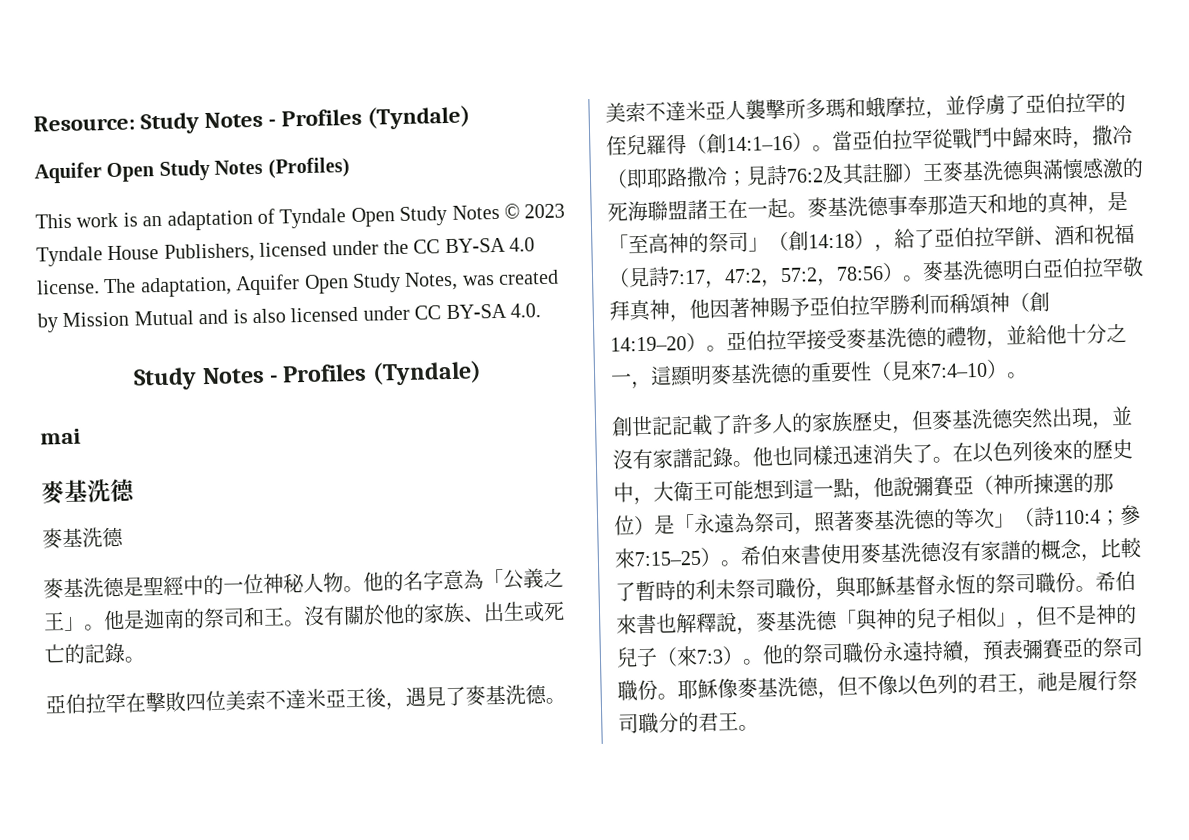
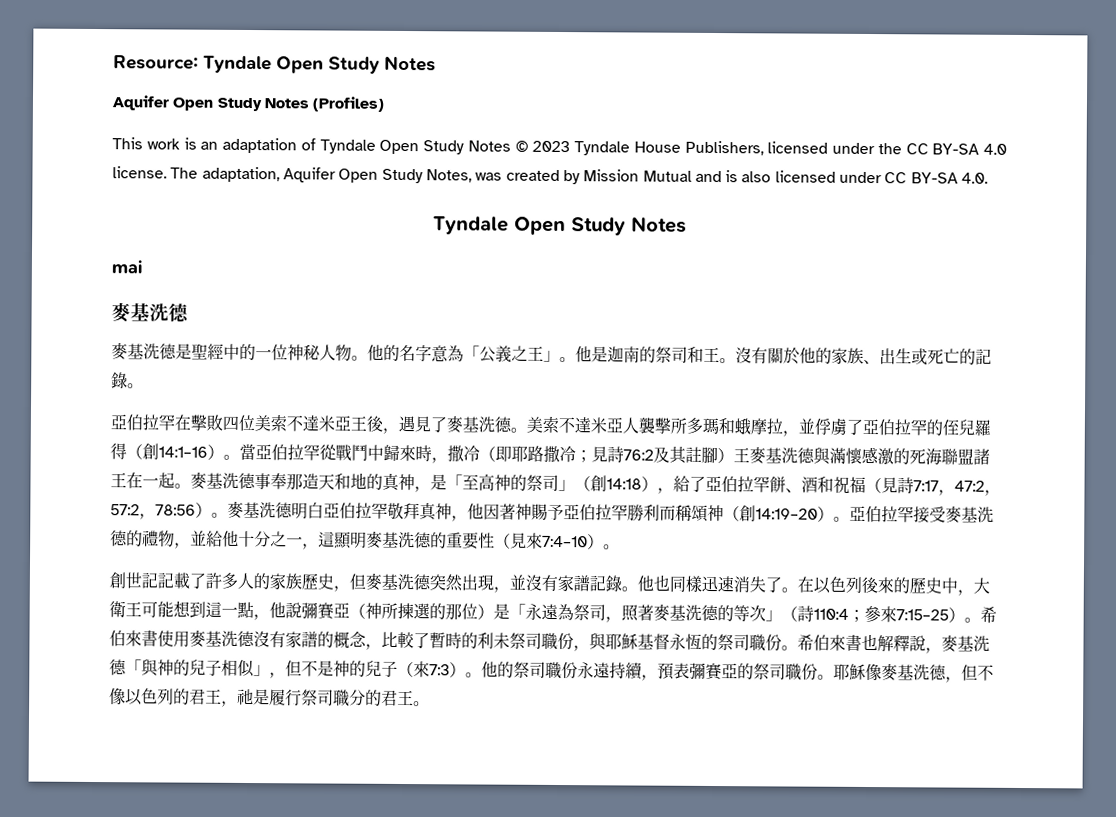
- Resource: Study Notes - Profiles (Tyndale)
+ Resource: Tyndale Open Study Notes
  The adaptation, Aquifer Open Study Notes, was created by Mission Mutual and is also licensed under CC BY-SA 4.0.
- Study Notes - Profiles (Tyndale)
+ Tyndale Open Study Notes
  mai
- 麥基洗德

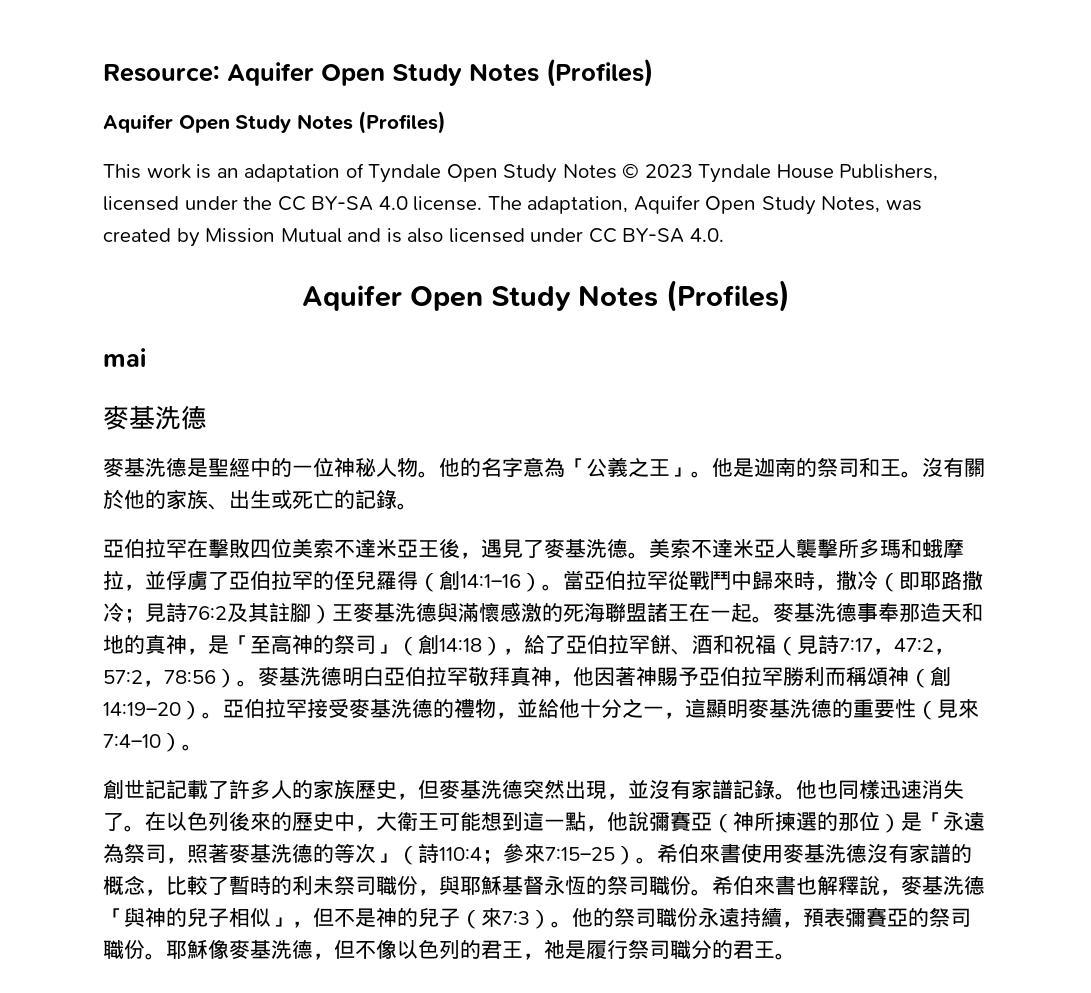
- Resource: Tyndale Open Study Notes
+ Resource: Aquifer Open Study Notes (Profiles)
  The adaptation, Aquifer Open Study Notes, was created by Mission Mutual and is also licensed under CC BY-SA 4.0.
- Tyndale Open Study Notes
+ Aquifer Open Study Notes (Profiles)

